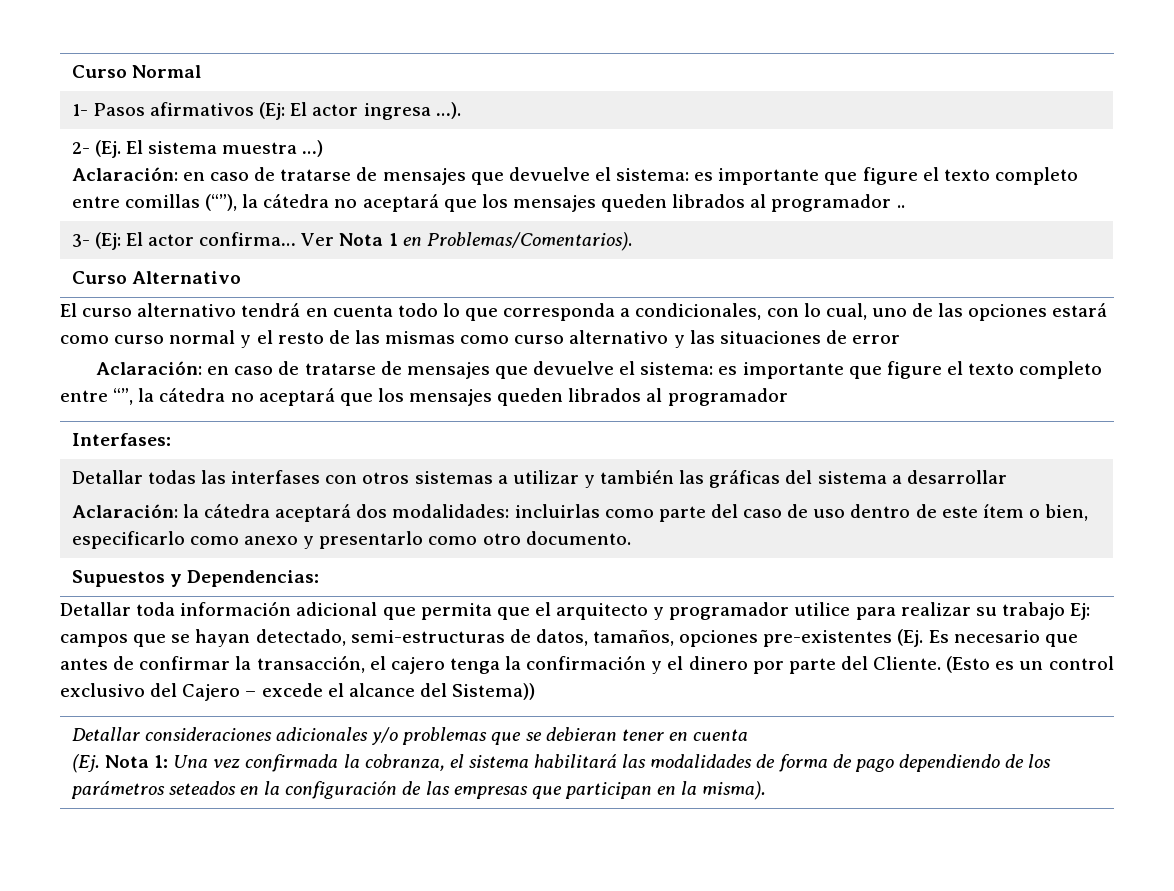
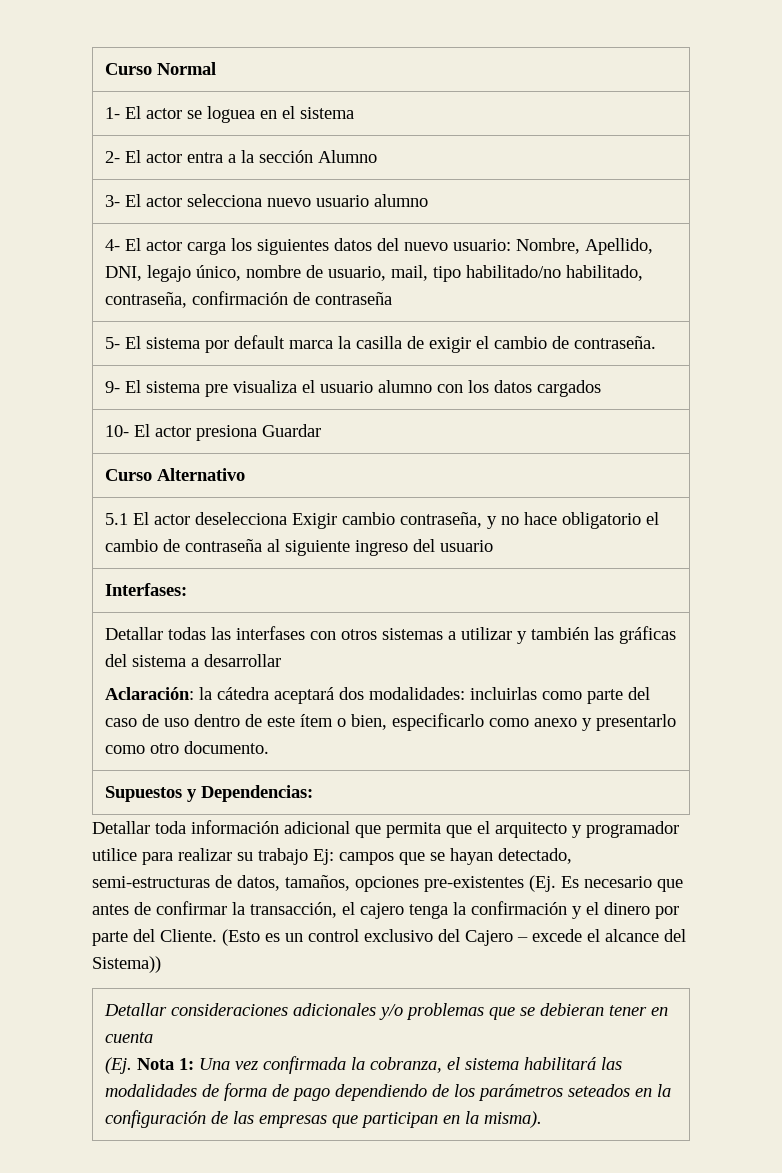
- 1- Pasos afirmativos (Ej: El actor ingresa …).
- 2- (Ej. El sistema muestra …)
- Aclaración: en caso de tratarse de mensajes que devuelve el sistema: es importante que figure el texto completo entre comillas (“”), la cátedra no aceptará que los mensajes queden librados al programador ..
- 3- (Ej: El actor confirma… Ver Nota 1 en Problemas/Comentarios).
+ 1- El actor se loguea en el sistema
+ 2- El actor entra a la sección Alumno
+ 3- El actor selecciona nuevo usuario alumno
+ 4- El actor carga los siguientes datos del nuevo usuario: Nombre, Apellido, DNI, legajo único, nombre de usuario, mail, tipo habilitado/no habilitado, contraseña, confirmación de contraseña
+ 5- El sistema por default marca la casilla de exigir el cambio de contraseña.
+ 9- El sistema pre visualiza el usuario alumno con los datos cargados
+ 10- El actor presiona Guardar
  Curso Alternativo
- El curso alternativo tendrá en cuenta todo lo que corresponda a condicionales, con lo cual, uno de las opciones estará como curso normal y el resto de las mismas como curso alternativo y las situaciones de error
- Aclaración: en caso de tratarse de mensajes que devuelve el sistema: es importante que figure el texto completo entre “”, la cátedra no aceptará que los mensajes queden librados al programador
+ 5.1 El actor deselecciona Exigir cambio contraseña, y no hace obligatorio el cambio de contraseña al siguiente ingreso del usuario

